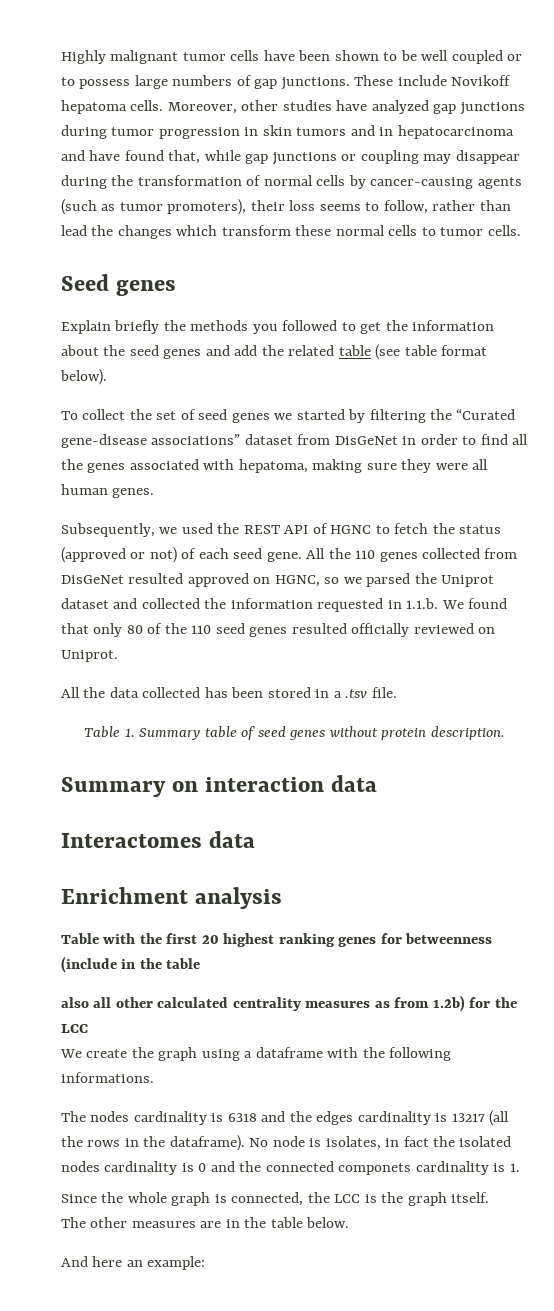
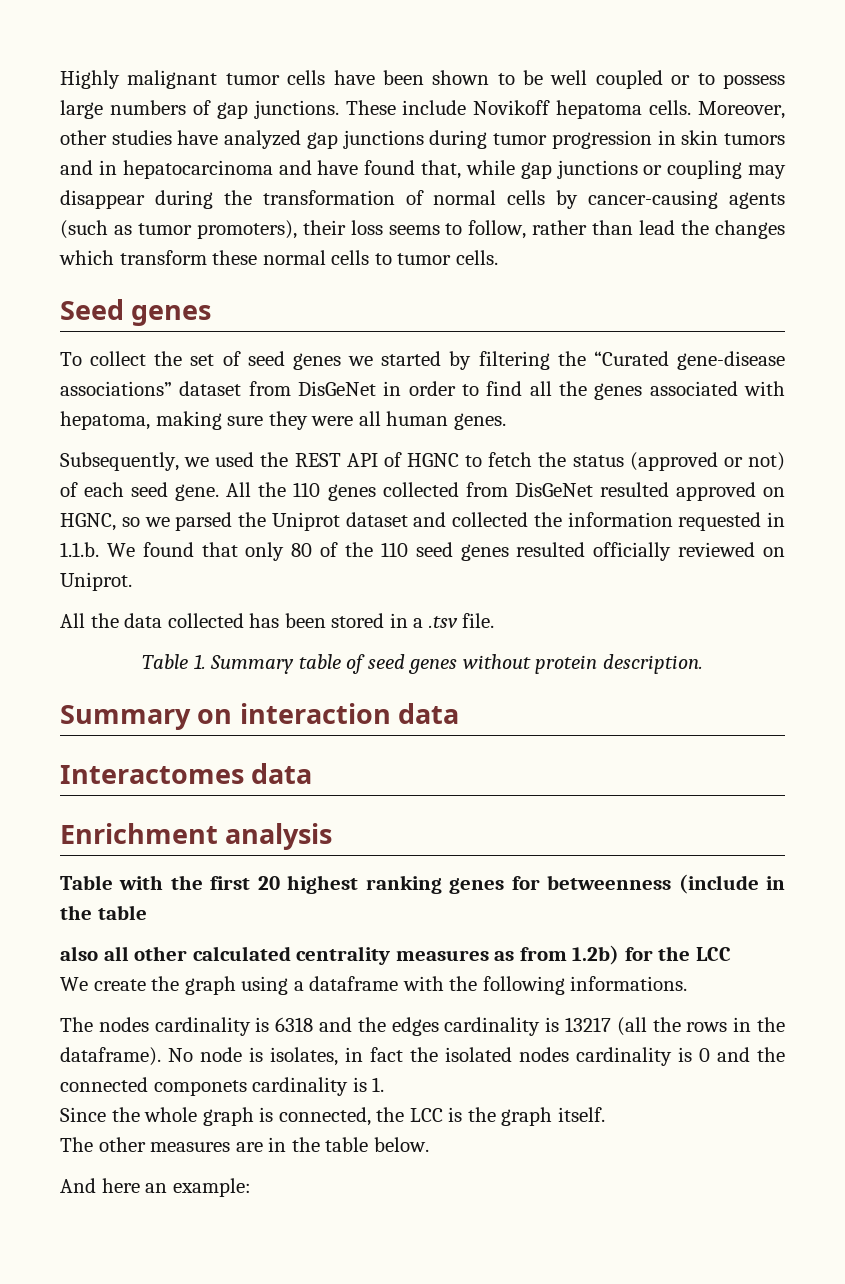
- Explain briefly the methods you followed to get the information about the seed genes and add the related table (see table format below).

